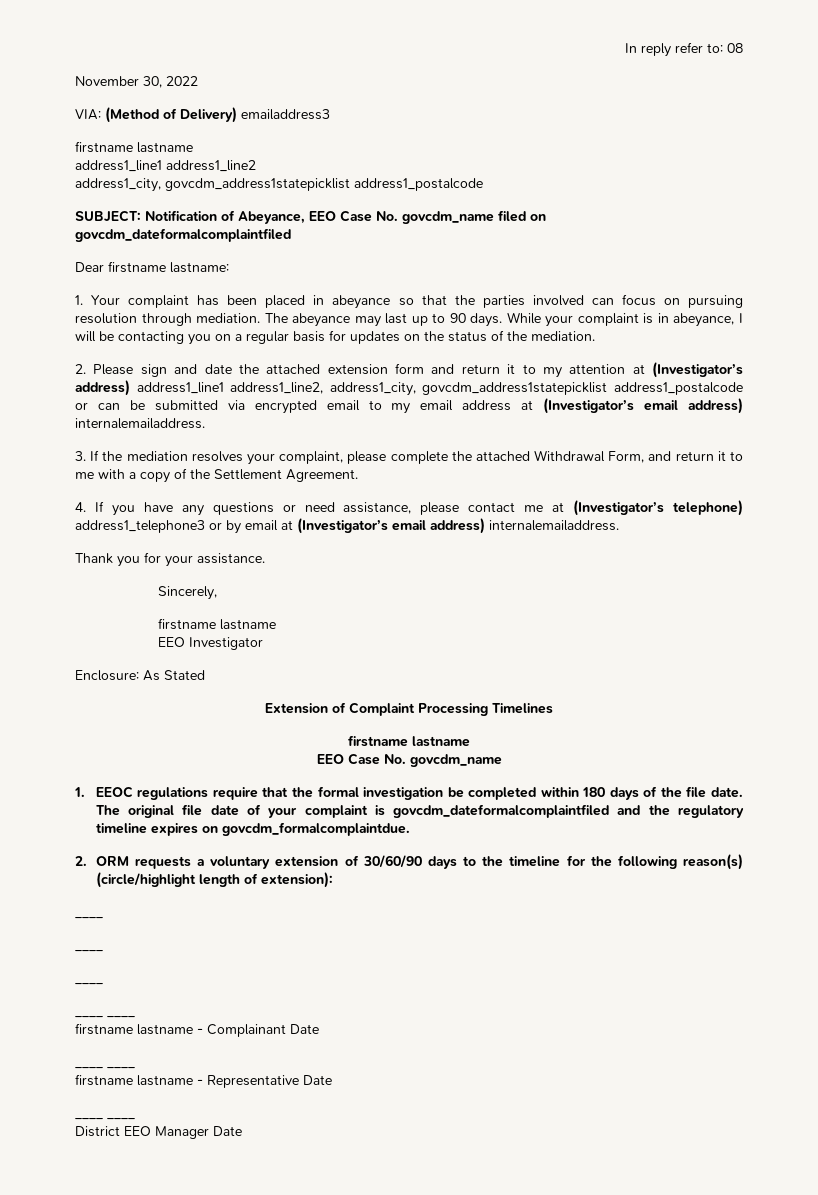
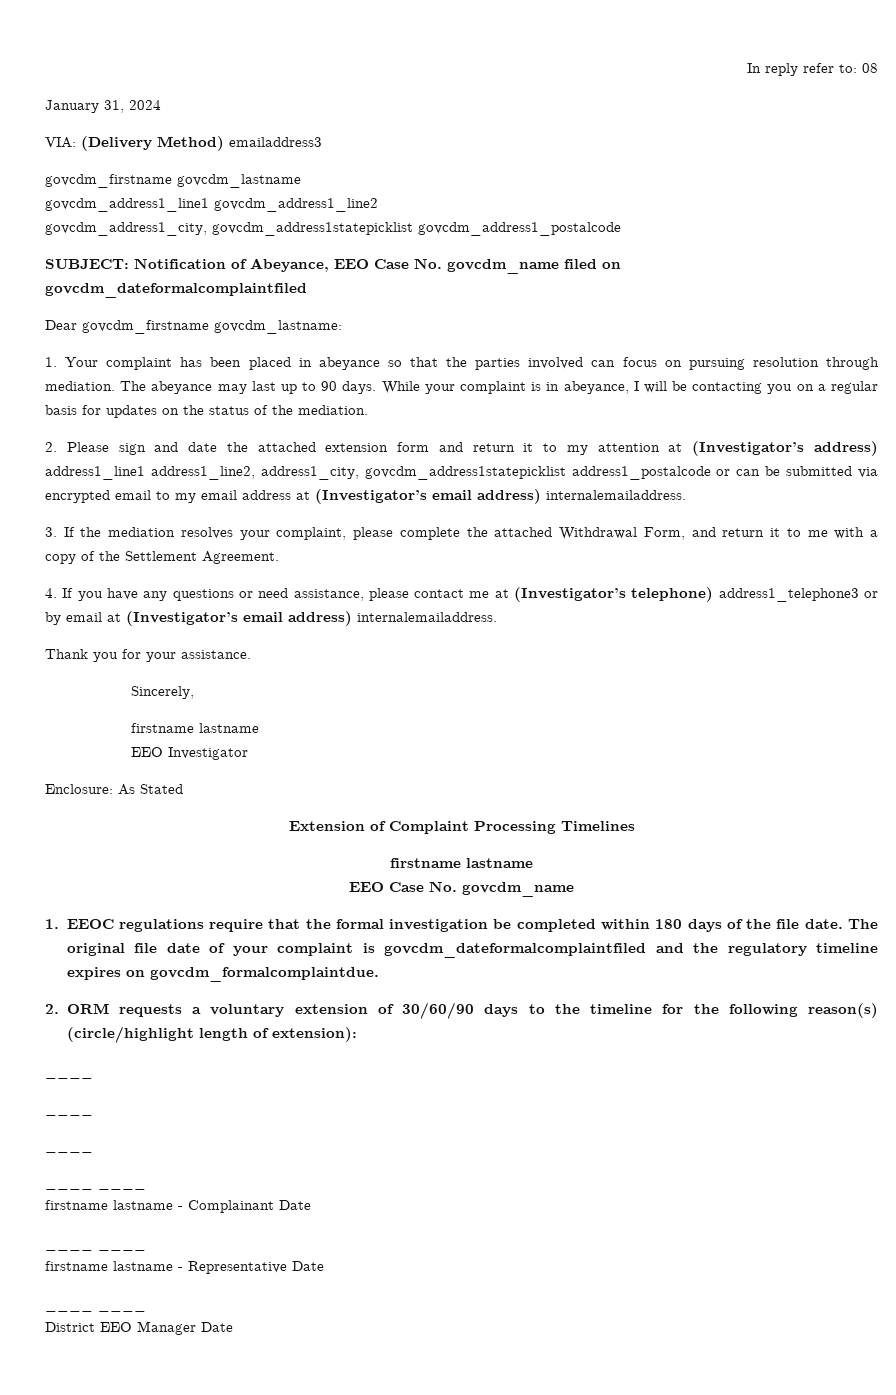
- November 30, 2022
- VIA: (Method of Delivery) emailaddress3
- firstname lastname
- address1_line1 address1_line2
- address1_city, govcdm_address1statepicklist address1_postalcode
+ January 31, 2024
+ VIA: (Delivery Method) emailaddress3
+ govcdm_firstname govcdm_lastname
+ govcdm_address1_line1 govcdm_address1_line2
+ govcdm_address1_city, govcdm_address1statepicklist govcdm_address1_postalcode
- Dear firstname lastname:
+ Dear govcdm_firstname govcdm_lastname:

